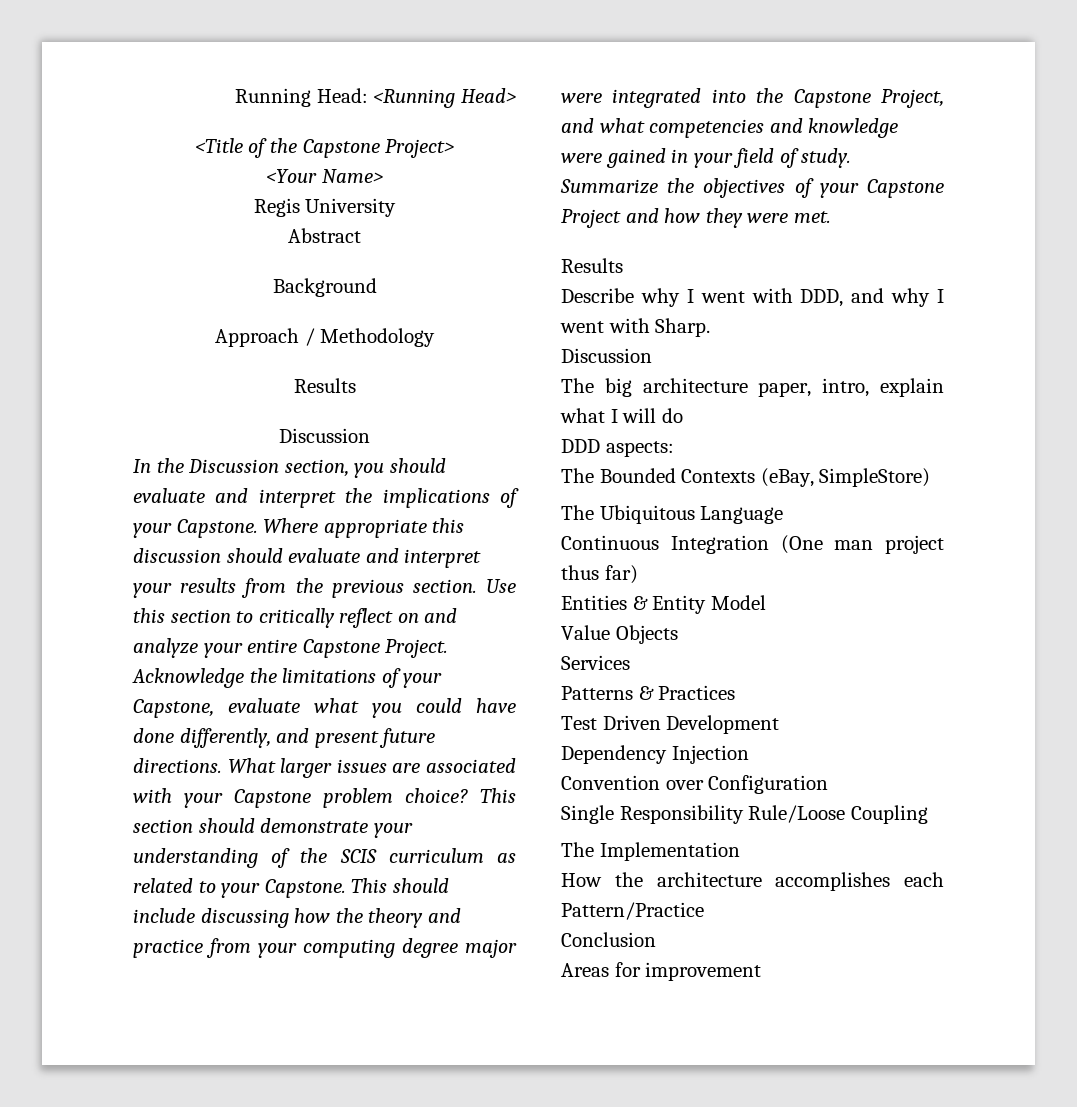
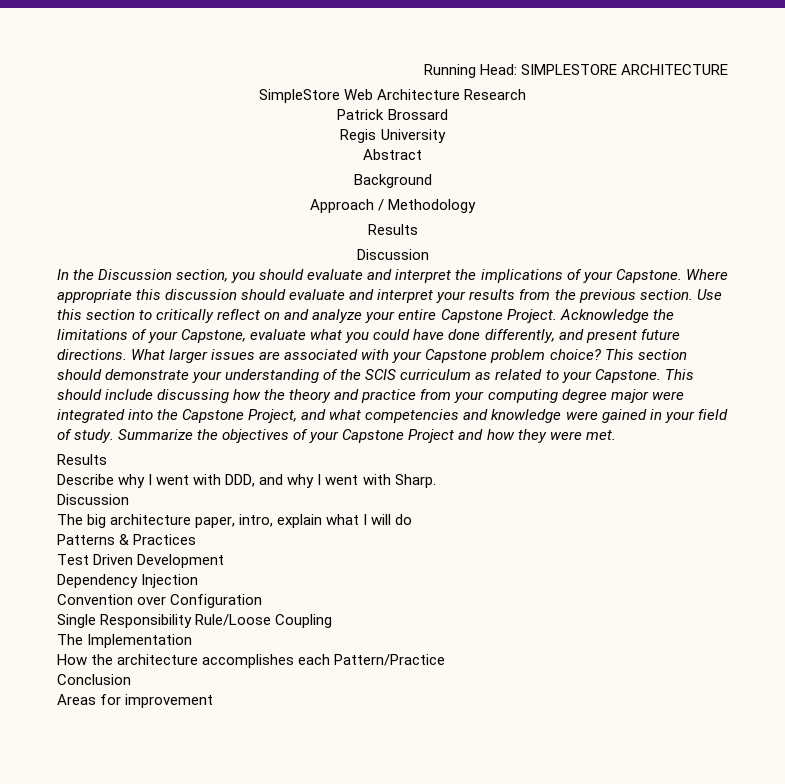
- Running Head: <Running Head>
- <Title of the Capstone Project>
- <Your Name>
+ Running Head: SIMPLESTORE ARCHITECTURE
+ SimpleStore Web Architecture Research
+ Patrick Brossard
- DDD aspects:
- The Bounded Contexts (eBay, SimpleStore)
- The Ubiquitous Language
- Continuous Integration (One man project thus far)
- Entities & Entity Model
- Value Objects
- Services

